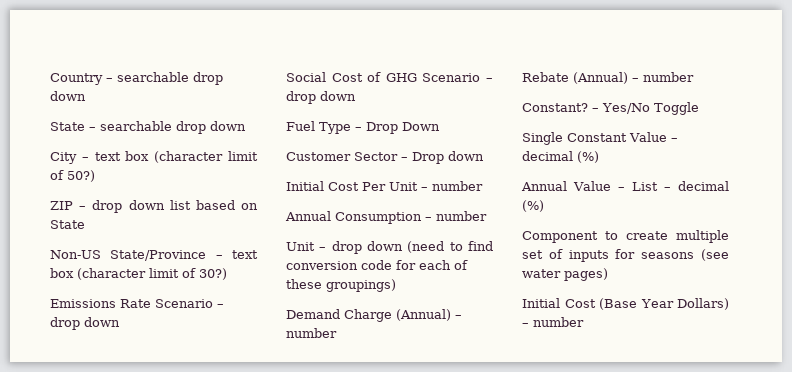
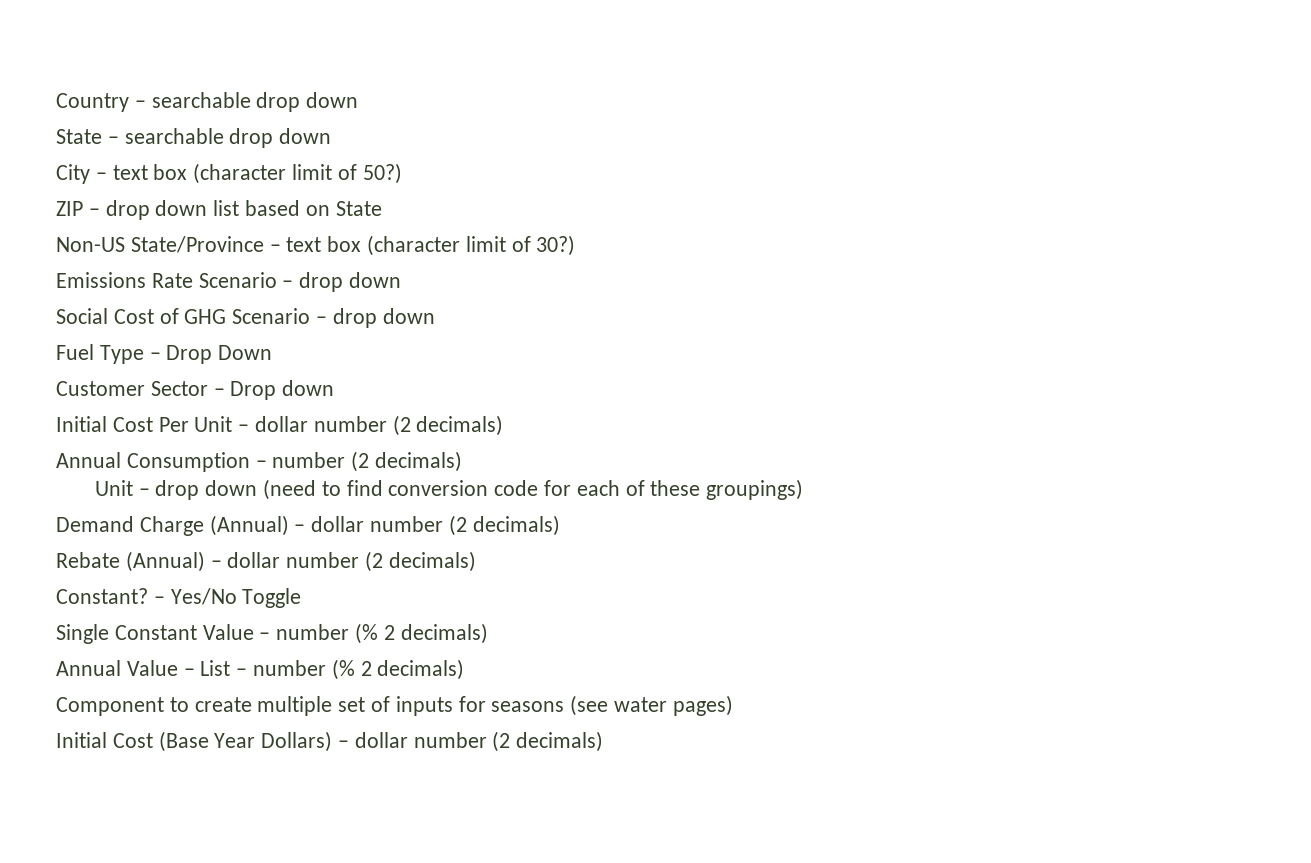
- Initial Cost Per Unit – number
+ Initial Cost Per Unit – dollar number (2 decimals)
- Annual Consumption – number
+ Annual Consumption – number (2 decimals)
- Demand Charge (Annual) – number
+ Demand Charge (Annual) – dollar number (2 decimals)
- Rebate (Annual) – number
+ Rebate (Annual) – dollar number (2 decimals)
- Single Constant Value – decimal (%)
+ Single Constant Value – number (% 2 decimals)
- Annual Value – List – decimal (%)
+ Annual Value – List – number (% 2 decimals)
- Initial Cost (Base Year Dollars) – number
+ Initial Cost (Base Year Dollars) – dollar number (2 decimals)

